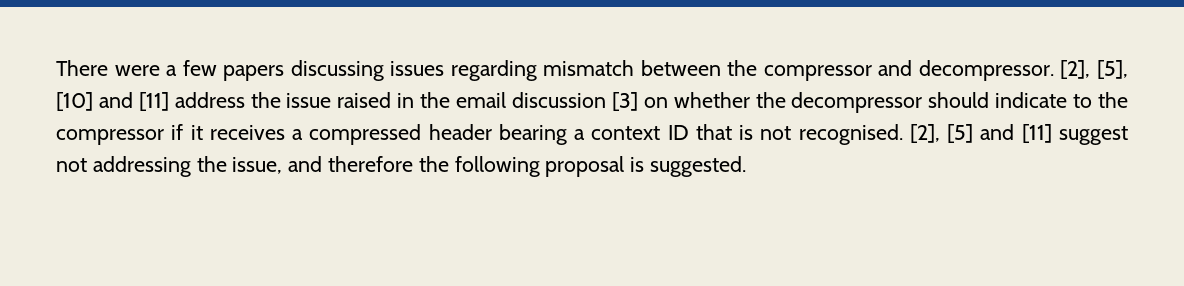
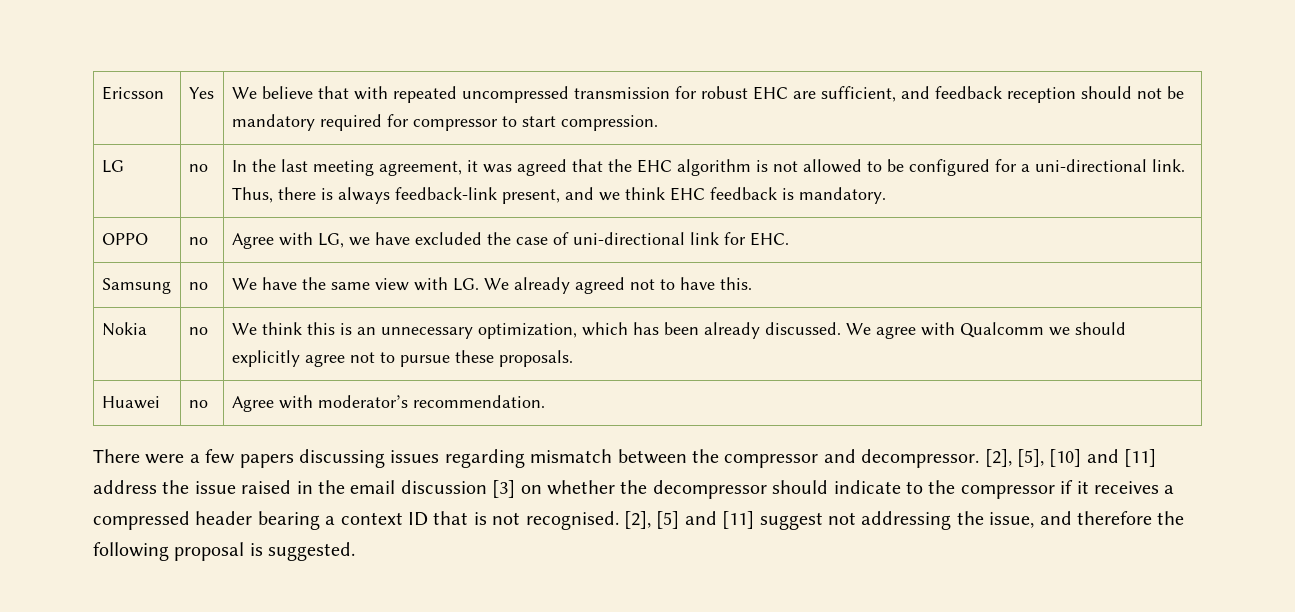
+ Ericsson | Yes | We believe that with repeated uncompressed transmission for robust EHC are sufficient, and feedback reception should not be mandatory required for compressor to start compression.
+ LG | no | In the last meeting agreement, it was agreed that the EHC algorithm is not allowed to be configured for a uni-directional link. Thus, there is always feedback-link present, and we think EHC feedback is mandatory.
+ OPPO | no | Agree with LG, we have excluded the case of uni-directional link for EHC.
+ Samsung | no | We have the same view with LG. We already agreed not to have this.
+ Nokia | no | We think this is an unnecessary optimization, which has been already discussed. We agree with Qualcomm we should explicitly agree not to pursue these proposals.
+ Huawei | no | Agree with moderator’s recommendation.

